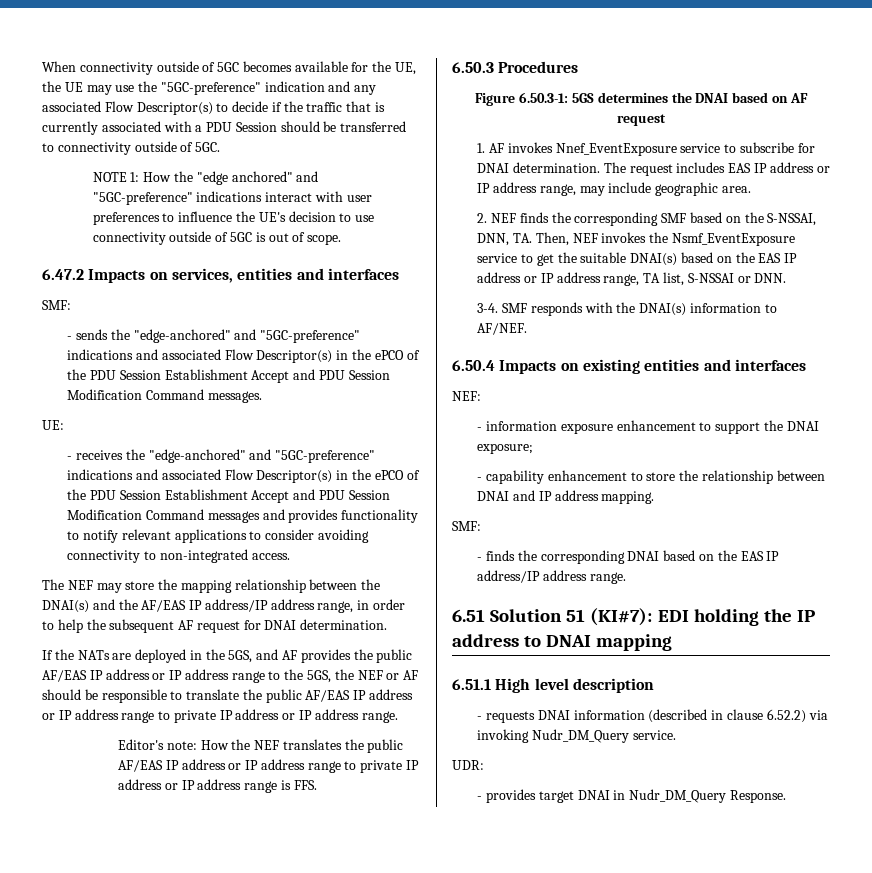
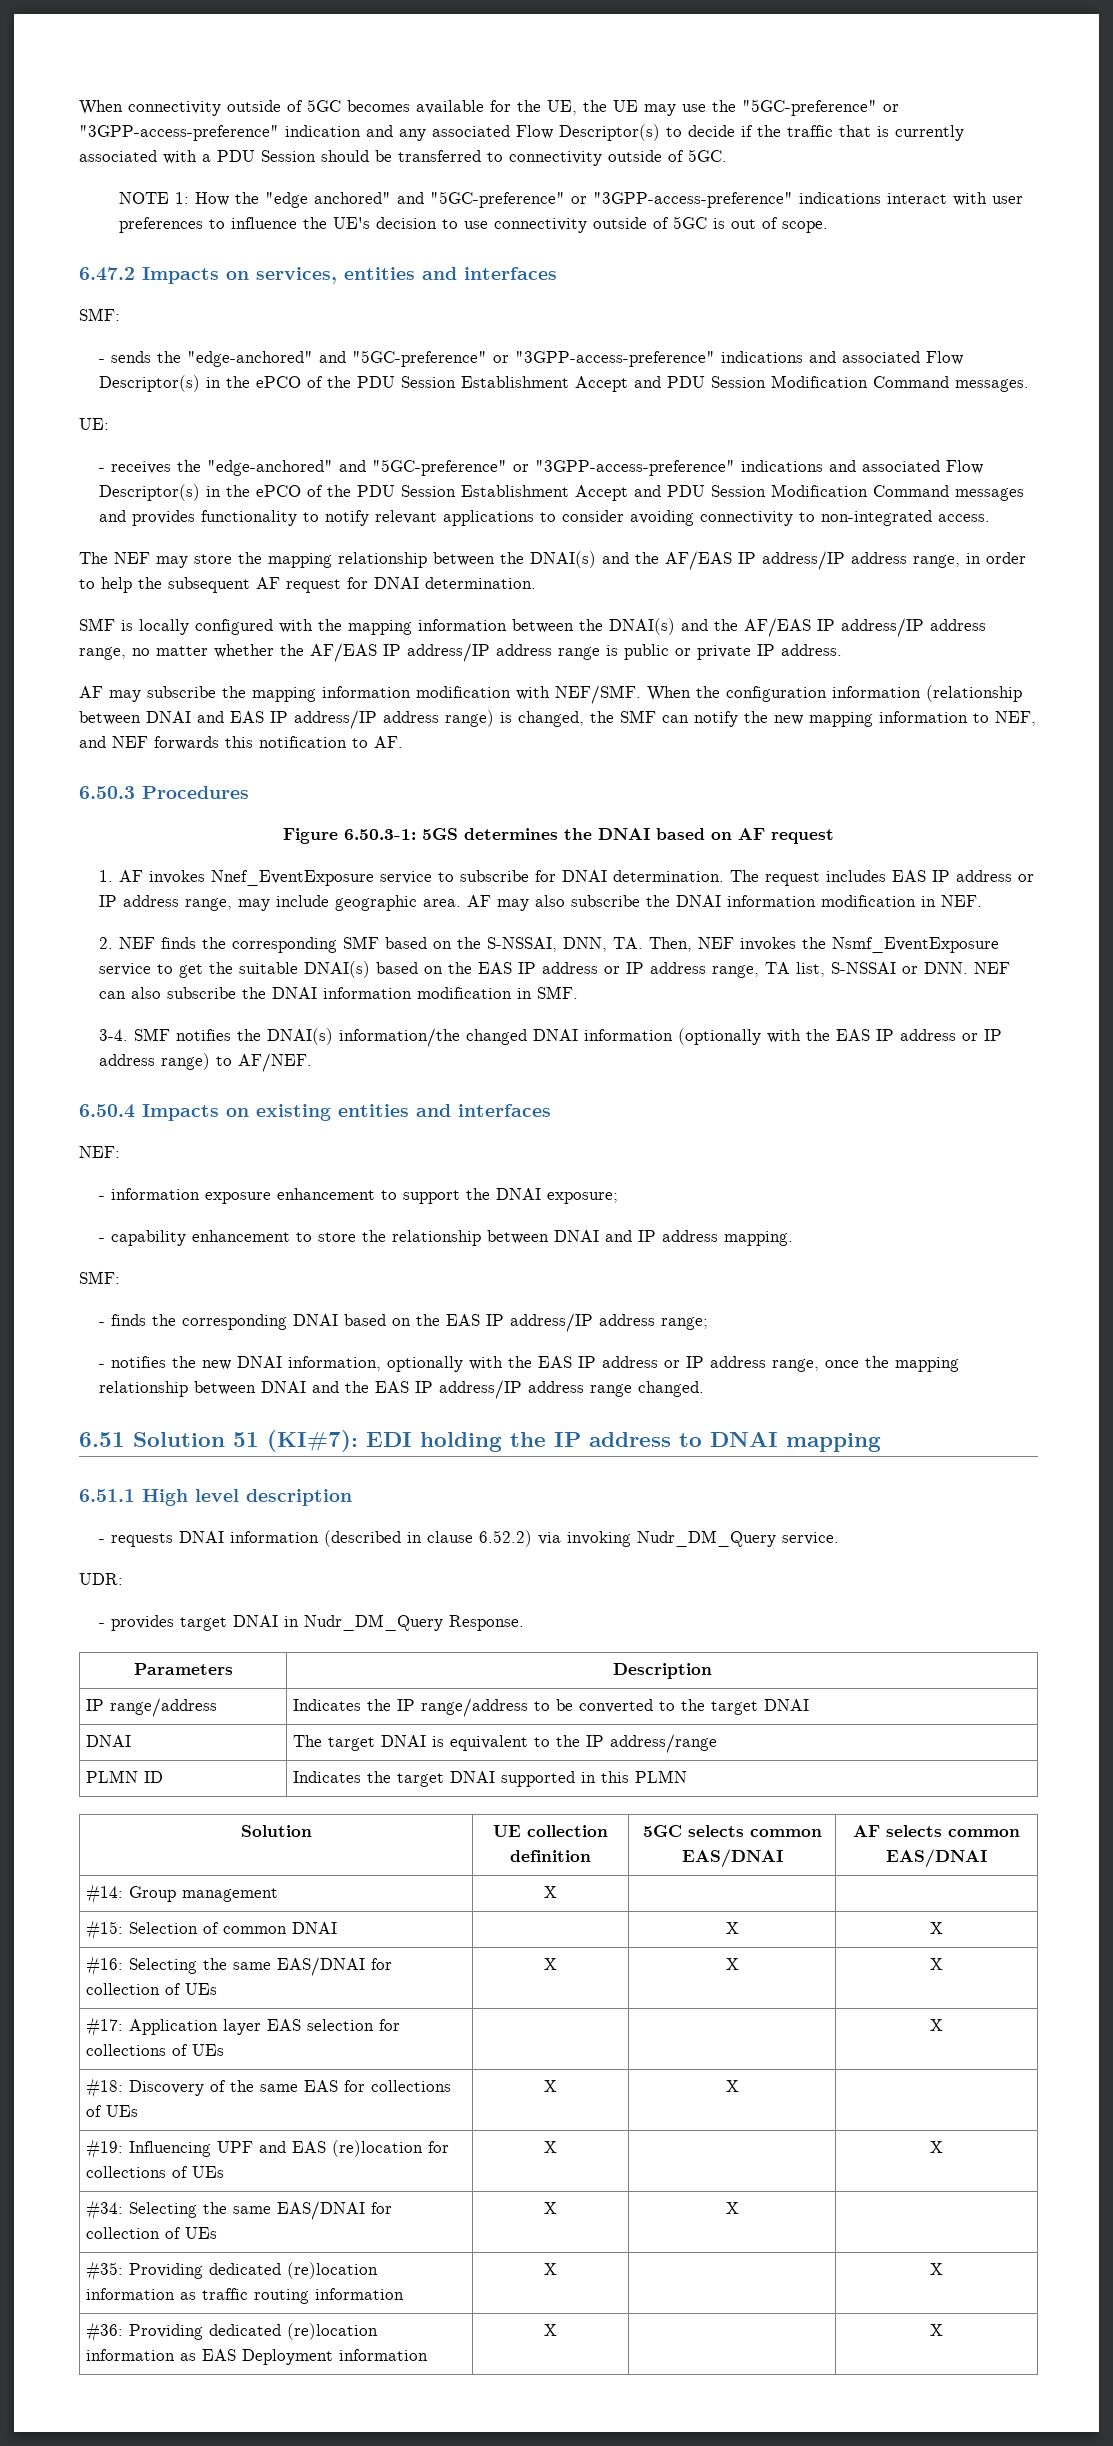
- When connectivity outside of 5GC becomes available for the UE, the UE may use the "5GC-preference" indication and any associated Flow Descriptor(s) to decide if the traffic that is currently associated with a PDU Session should be transferred to connectivity outside of 5GC.
+ When connectivity outside of 5GC becomes available for the UE, the UE may use the "5GC-preference" or "3GPP-access-preference" indication and any associated Flow Descriptor(s) to decide if the traffic that is currently associated with a PDU Session should be transferred to connectivity outside of 5GC.
- NOTE 1: How the "edge anchored" and "5GC-preference" indications interact with user preferences to influence the UE's decision to use connectivity outside of 5GC is out of scope.
+ NOTE 1: How the "edge anchored" and "5GC-preference" or "3GPP-access-preference" indications interact with user preferences to influence the UE's decision to use connectivity outside of 5GC is out of scope.
- - sends the "edge-anchored" and "5GC-preference" indications and associated Flow Descriptor(s) in the ePCO of the PDU Session Establishment Accept and PDU Session Modification Command messages.
+ - sends the "edge-anchored" and "5GC-preference" or "3GPP-access-preference" indications and associated Flow Descriptor(s) in the ePCO of the PDU Session Establishment Accept and PDU Session Modification Command messages.
- - receives the "edge-anchored" and "5GC-preference" indications and associated Flow Descriptor(s) in the ePCO of the PDU Session Establishment Accept and PDU Session Modification Command messages and provides functionality to notify relevant applications to consider avoiding connectivity to non-integrated access.
+ - receives the "edge-anchored" and "5GC-preference" or "3GPP-access-preference" indications and associated Flow Descriptor(s) in the ePCO of the PDU Session Establishment Accept and PDU Session Modification Command messages and provides functionality to notify relevant applications to consider avoiding connectivity to non-integrated access.
- If the NATs are deployed in the 5GS, and AF provides the public AF/EAS IP address or IP address range to the 5GS, the NEF or AF should be responsible to translate the public AF/EAS IP address or IP address range to private IP address or IP address range.
- Editor's note: How the NEF translates the public AF/EAS IP address or IP address range to private IP address or IP address range is FFS.
+ SMF is locally configured with the mapping information between the DNAI(s) and the AF/EAS IP address/IP address range, no matter whether the AF/EAS IP address/IP address range is public or private IP address.
+ AF may subscribe the mapping information modification with NEF/SMF. When the configuration information (relationship between DNAI and EAS IP address/IP address range) is changed, the SMF can notify the new mapping information to NEF, and NEF forwards this notification to AF.
+ AF may also subscribe the DNAI information modification in NEF.
- 2. NEF finds the corresponding SMF based on the S-NSSAI, DNN, TA. Then, NEF invokes the Nsmf_EventExposure service to get the suitable DNAI(s) based on the EAS IP address or IP address range, TA list, S-NSSAI or DNN.
- 3-4. SMF responds with the DNAI(s) information to AF/NEF.
+ 2. NEF finds the corresponding SMF based on the S-NSSAI, DNN, TA. Then, NEF invokes the Nsmf_EventExposure service to get the suitable DNAI(s) based on the EAS IP address or IP address range, TA list, S-NSSAI or DNN. NEF can also subscribe the DNAI information modification in SMF.
+ 3-4. SMF notifies the DNAI(s) information/the changed DNAI information (optionally with the EAS IP address or IP address range) to AF/NEF.
- - finds the corresponding DNAI based on the EAS IP address/IP address range.
+ - finds the corresponding DNAI based on the EAS IP address/IP address range;
+ - notifies the new DNAI information, optionally with the EAS IP address or IP address range, once the mapping relationship between DNAI and the EAS IP address/IP address range changed.
+ Parameters | Description
+ IP range/address | Indicates the IP range/address to be converted to the target DNAI
+ DNAI | The target DNAI is equivalent to the IP address/range
+ PLMN ID | Indicates the target DNAI supported in this PLMN
+ Solution | UE collection definition | 5GC selects common EAS/DNAI | AF selects common EAS/DNAI
+ #14: Group management | X | |
+ #15: Selection of common DNAI | | X | X
+ #16: Selecting the same EAS/DNAI for collection of UEs | X | X | X
+ #17: Application layer EAS selection for collections of UEs | | | X
+ #18: Discovery of the same EAS for collections of UEs | X | X |
+ #19: Influencing UPF and EAS (re)location for collections of UEs | X | | X
+ #34: Selecting the same EAS/DNAI for collection of UEs | X | X |
+ #35: Providing dedicated (re)location information as traffic routing information | X | | X
+ #36: Providing dedicated (re)location information as EAS Deployment information | X | | X

